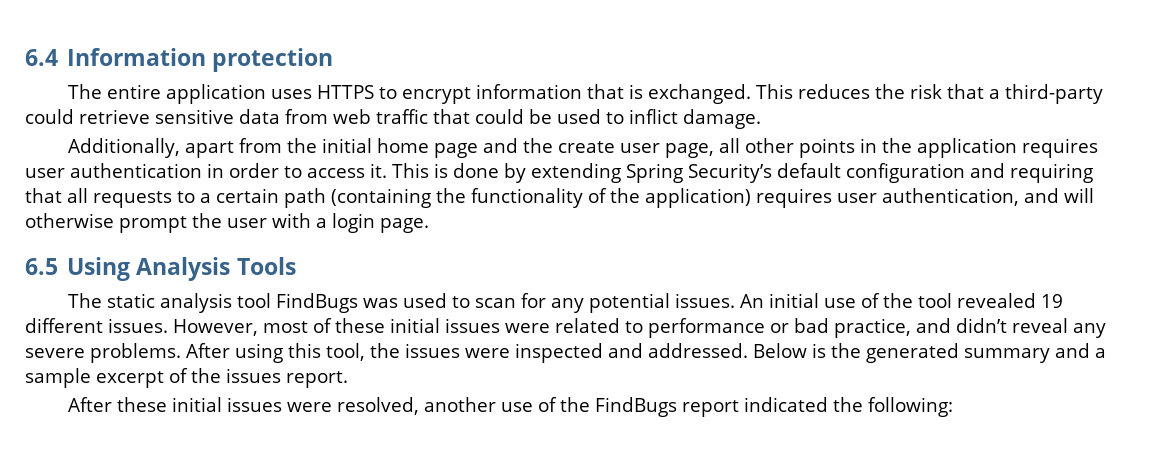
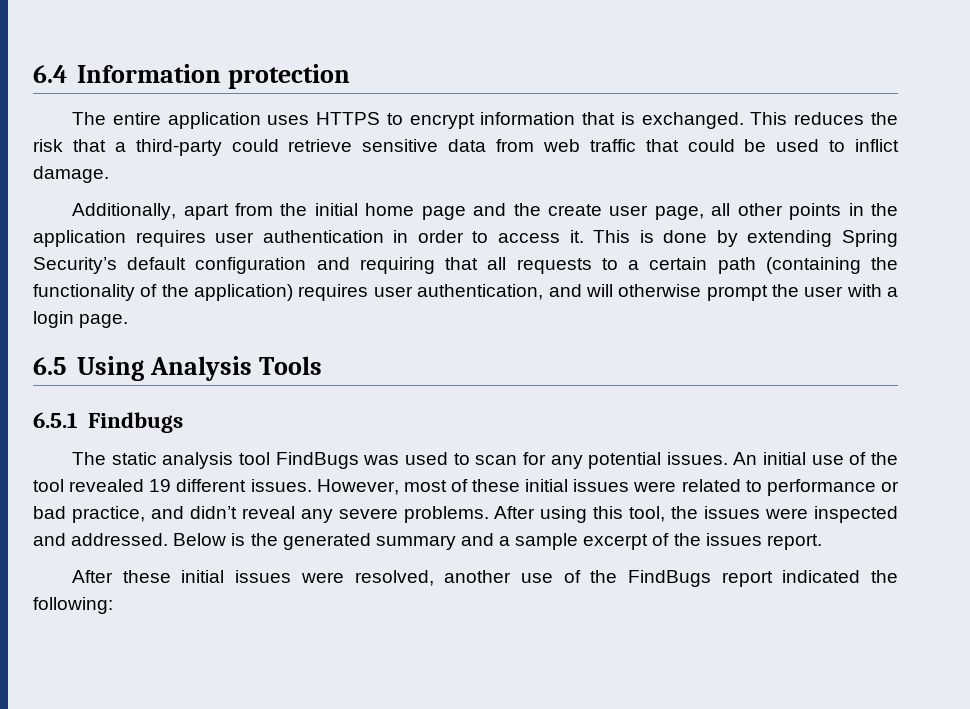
+ 6.5.1 Findbugs

